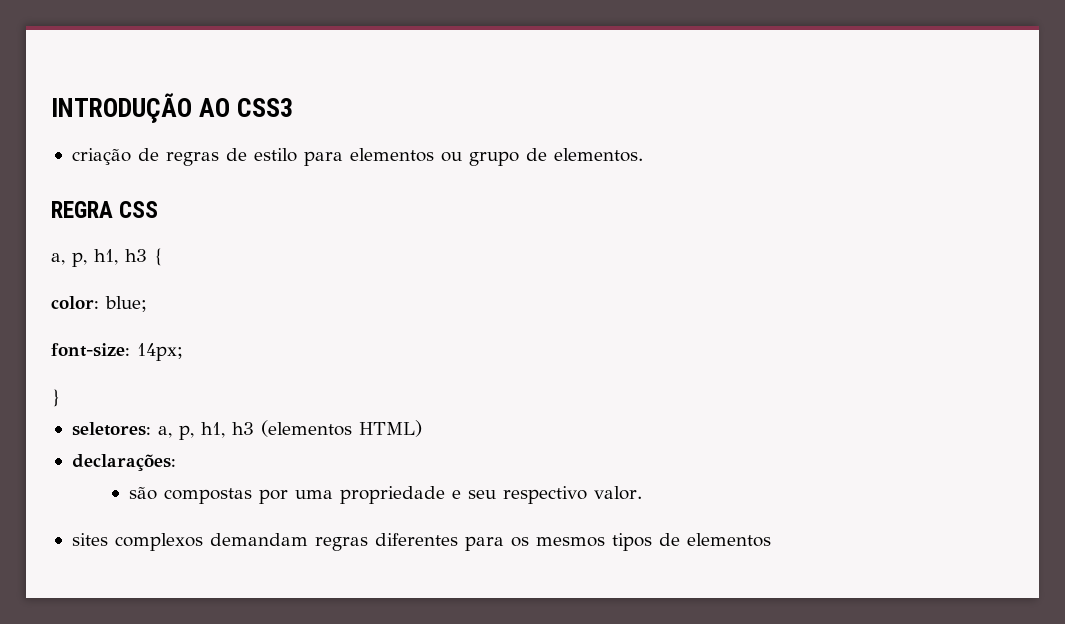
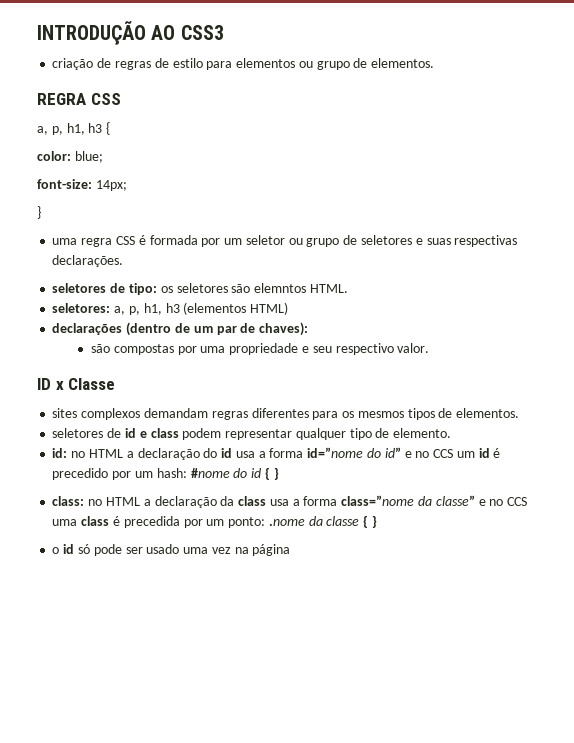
+ uma regra CSS é formada por um seletor ou grupo de seletores e suas respectivas declarações.
+ seletores de tipo: os seletores são elemntos HTML.
- declarações:
+ declarações (dentro de um par de chaves):
+ ID x Classe
- sites complexos demandam regras diferentes para os mesmos tipos de elementos
+ sites complexos demandam regras diferentes para os mesmos tipos de elementos.
+ seletores de id e class podem representar qualquer tipo de elemento.
+ id: no HTML a declaração do id usa a forma id=”nome do id” e no CCS um id é precedido por um hash: #nome do id { }
+ class: no HTML a declaração da class usa a forma class=”nome da classe” e no CCS uma class é precedida por um ponto: .nome da classe { }
+ o id só pode ser usado uma vez na página

